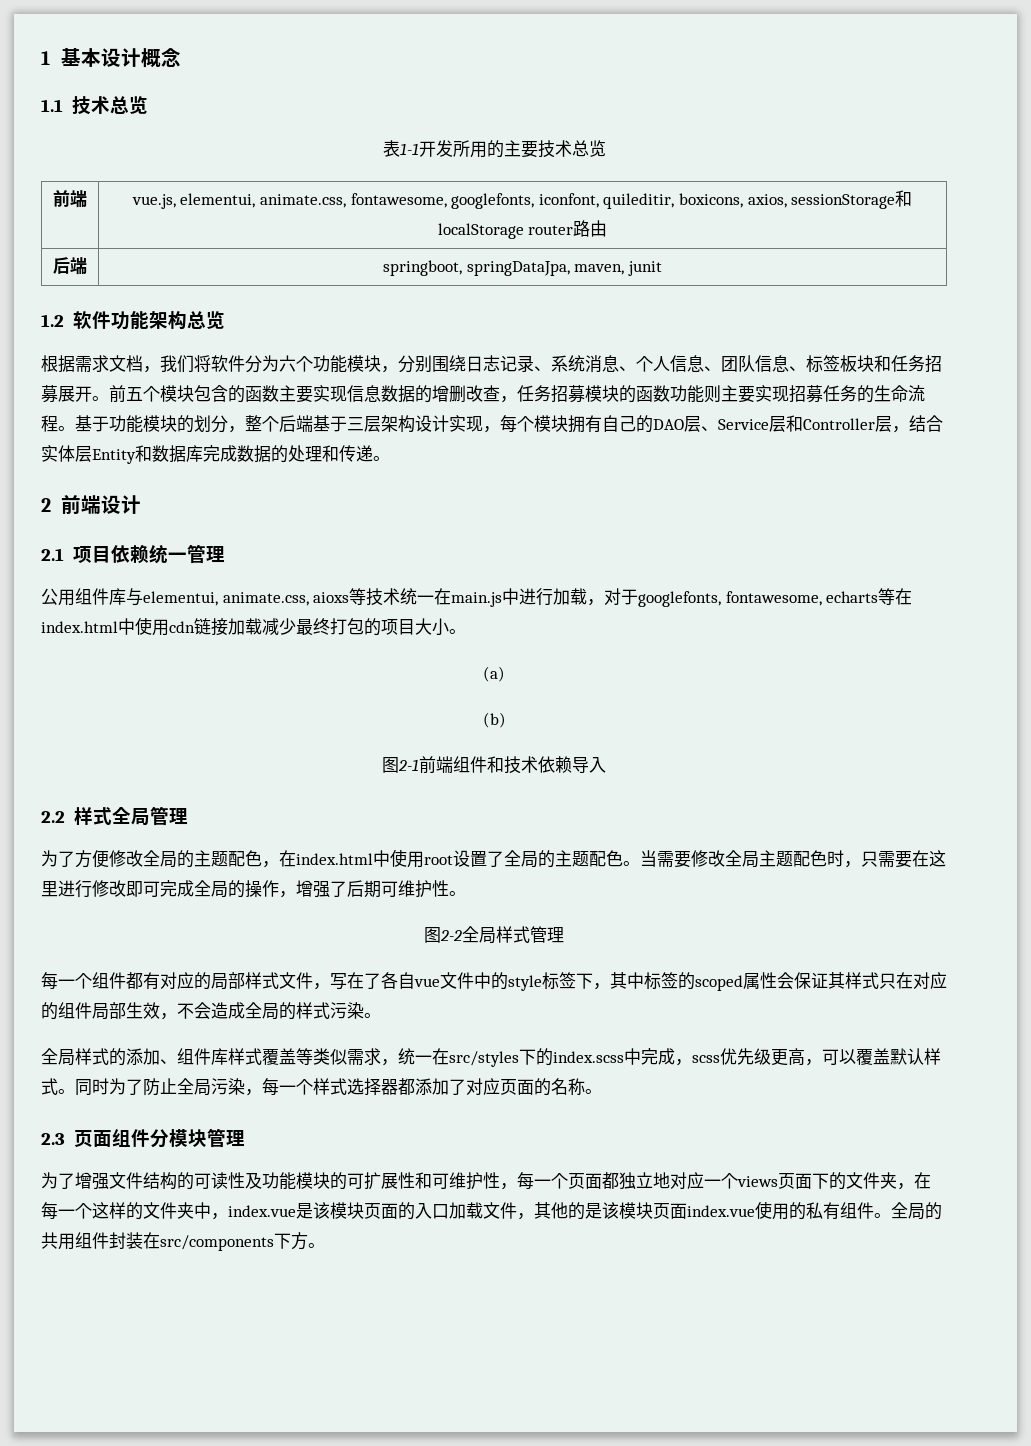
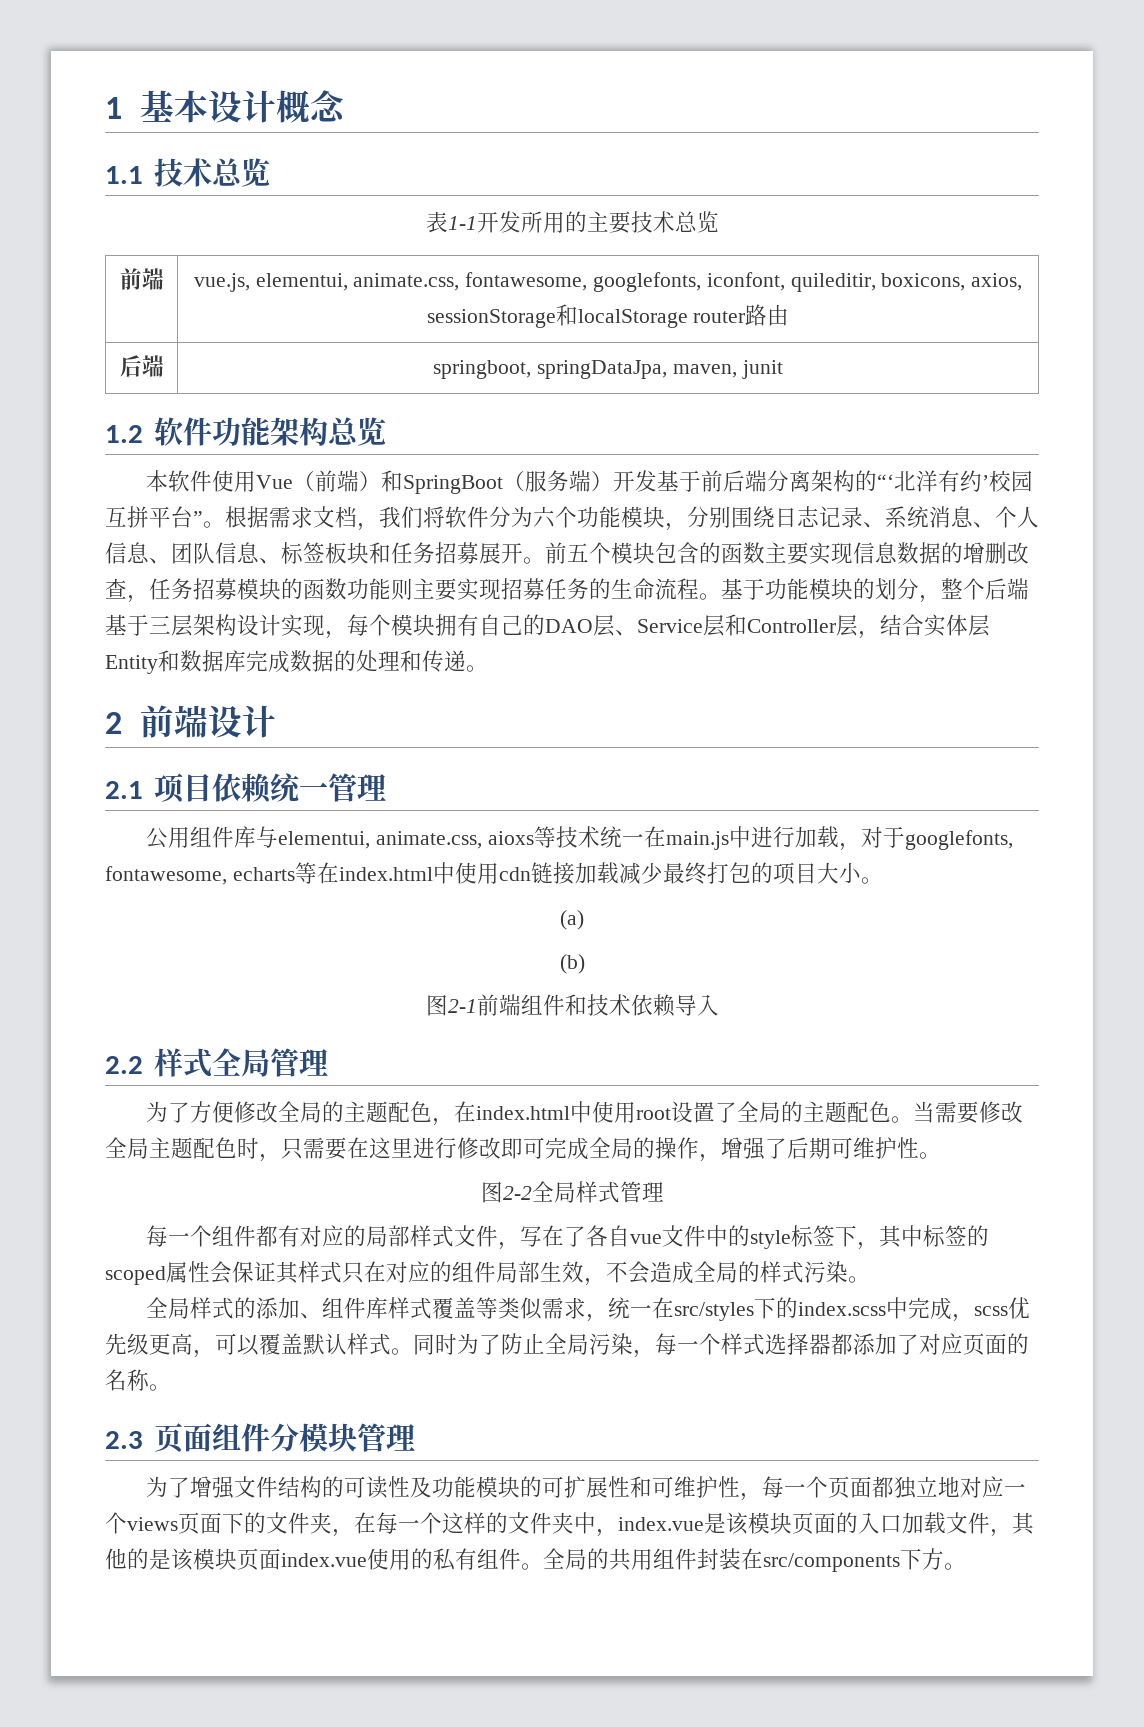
+ 本软件使用Vue（前端）和SpringBoot（服务端）开发基于前后端分离架构的“‘北洋有约’校园互拼平台”。

